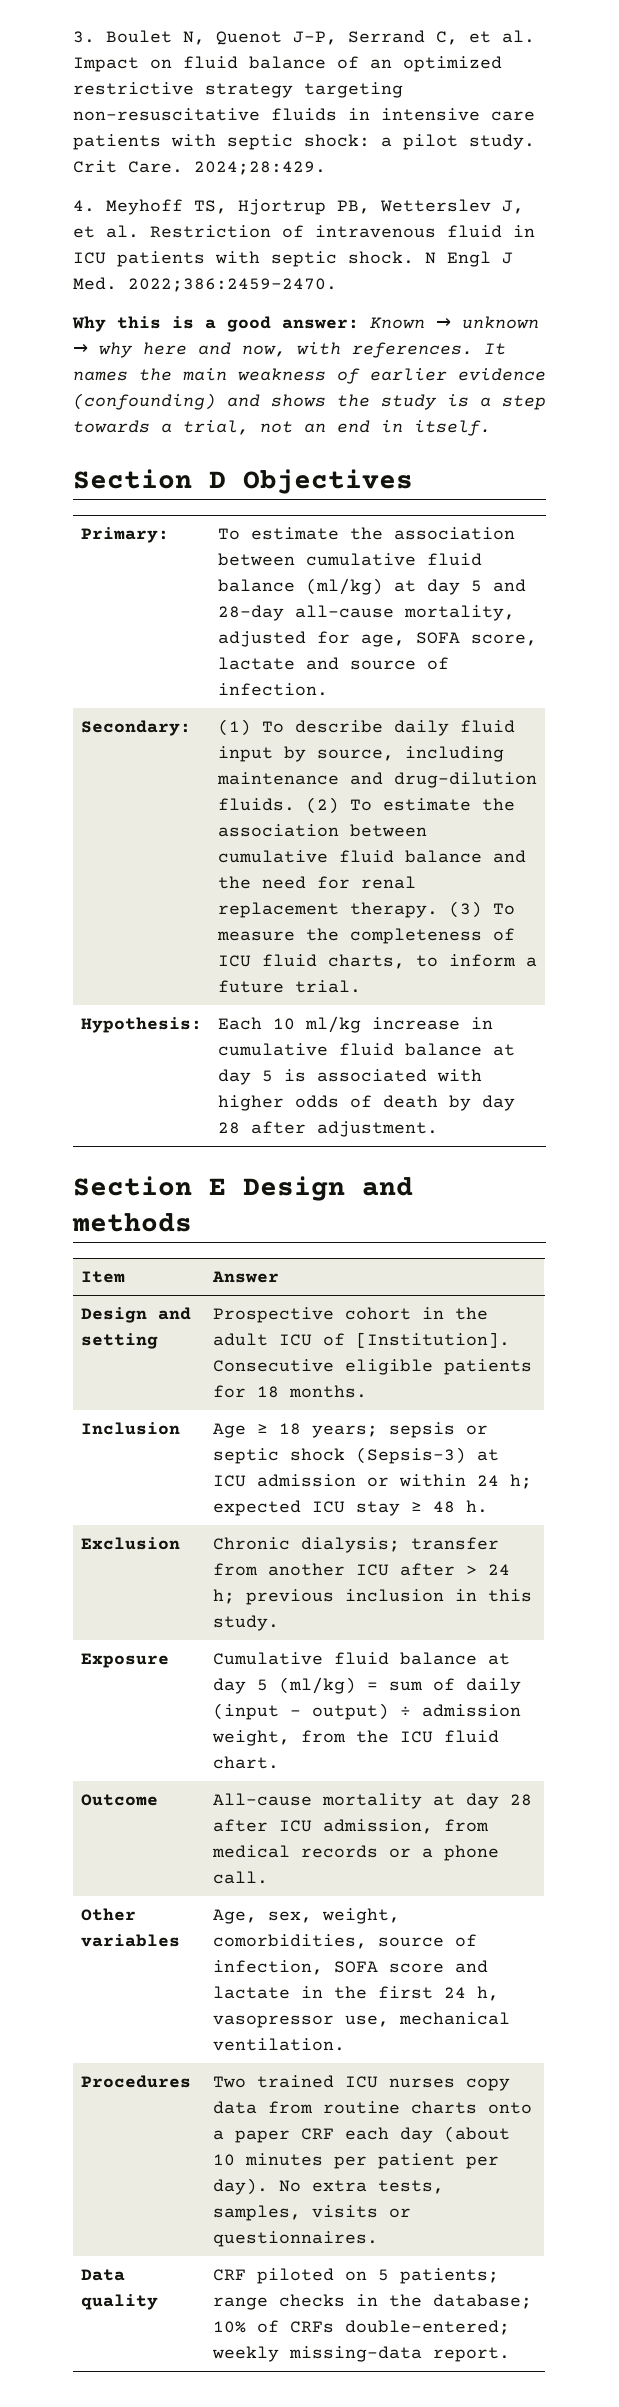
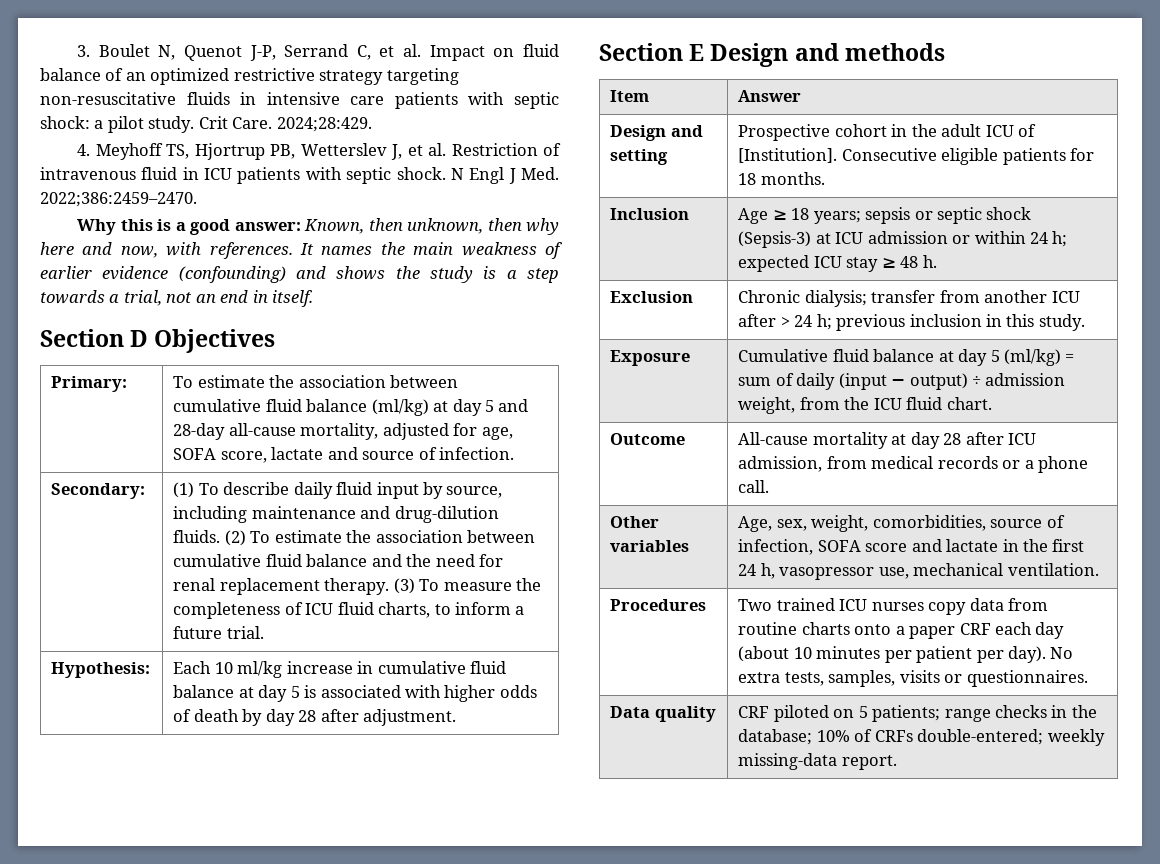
- Why this is a good answer: Known → unknown → why here and now, with references.
+ Why this is a good answer: Known, then unknown, then why here and now, with references.

